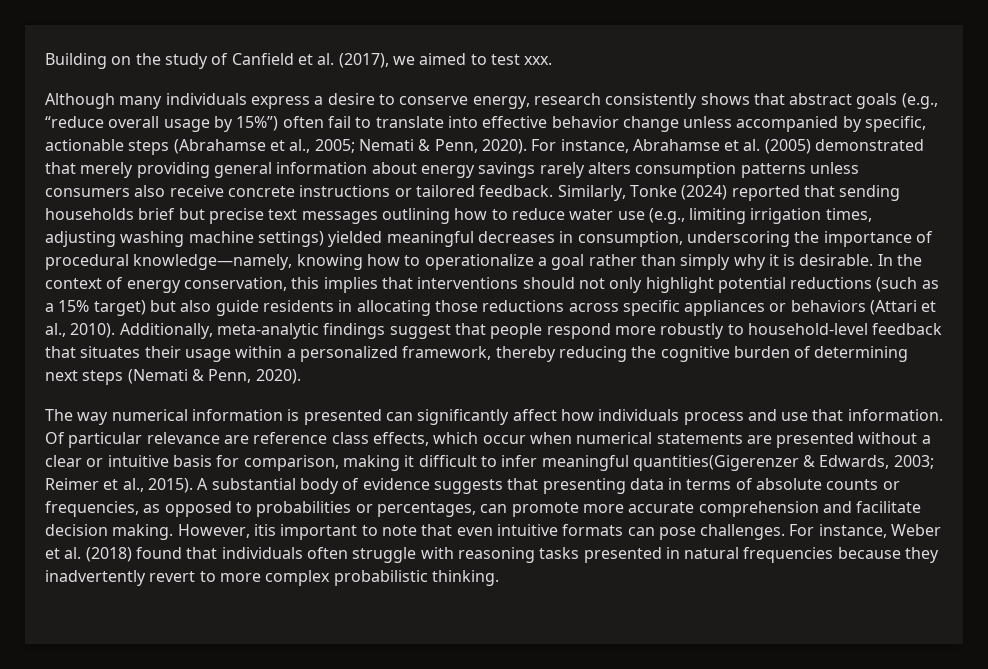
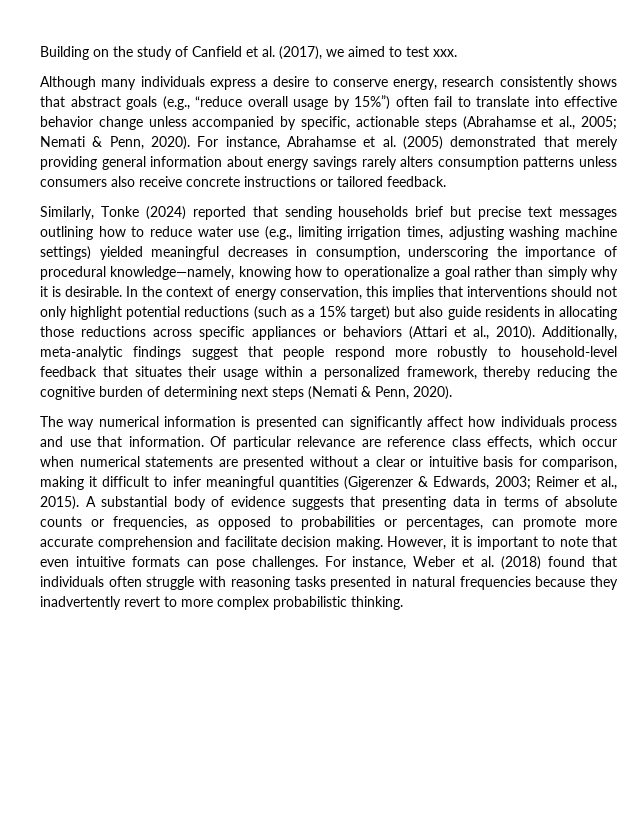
- For instance, Abrahamse et al. (2005) demonstrated that merely providing general information about energy savings rarely alters consumption patterns unless consumers also receive concrete instructions or tailored feedback. Similarly, Tonke (2024) reported that sending households brief but precise text messages outlining how to reduce water use (e.g., limiting irrigation times, adjusting washing machine settings) yielded meaningful decreases in consumption, underscoring the importance of procedural knowledge—namely, knowing how to operationalize a goal rather than simply why it is desirable.
+ For instance, Abrahamse et al. (2005) demonstrated that merely providing general information about energy savings rarely alters consumption patterns unless consumers also receive concrete instructions or tailored feedback.
+ Similarly, Tonke (2024) reported that sending households brief but precise text messages outlining how to reduce water use (e.g., limiting irrigation times, adjusting washing machine settings) yielded meaningful decreases in consumption, underscoring the importance of procedural knowledge—namely, knowing how to operationalize a goal rather than simply why it is desirable.
- Of particular relevance are reference class effects, which occur when numerical statements are presented without a clear or intuitive basis for comparison, making it difficult to infer meaningful quantities(Gigerenzer & Edwards, 2003; Reimer et al., 2015).
+ Of particular relevance are reference class effects, which occur when numerical statements are presented without a clear or intuitive basis for comparison, making it difficult to infer meaningful quantities (Gigerenzer & Edwards, 2003; Reimer et al., 2015).
- However, itis important to note that even intuitive formats can pose challenges.
+ However, it is important to note that even intuitive formats can pose challenges.

